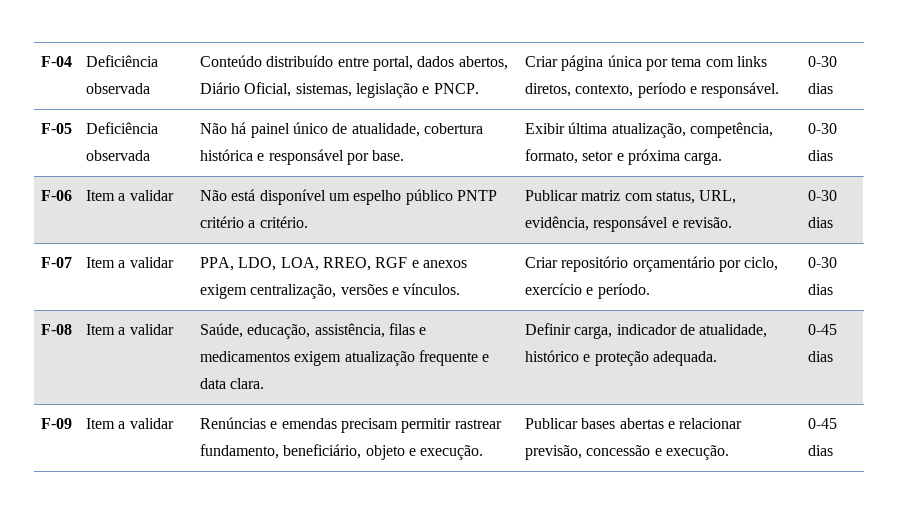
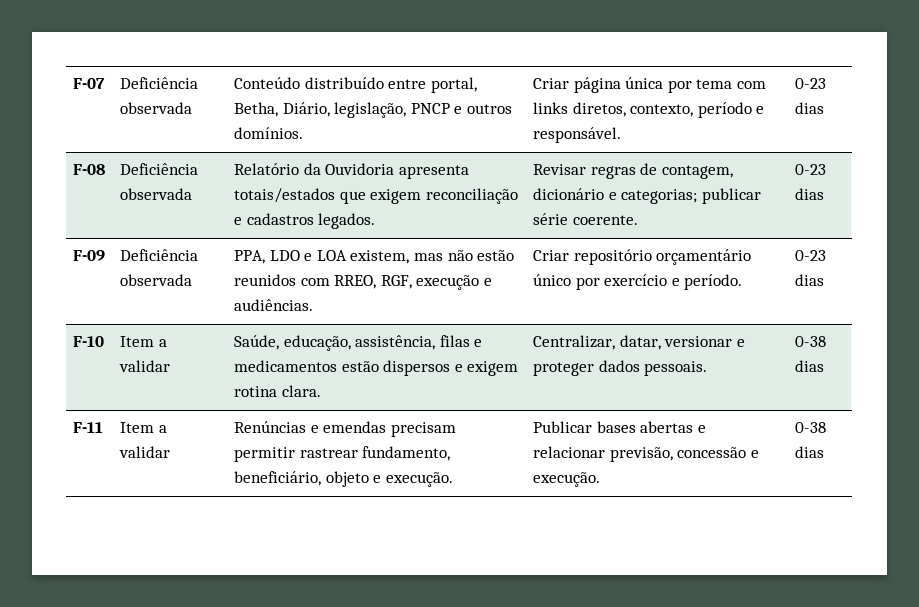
- F-04 | Deficiência observada | Conteúdo distribuído entre portal, dados abertos, Diário Oficial, sistemas, legislação e PNCP. | Criar página única por tema com links diretos, contexto, período e responsável. | 0-30 dias
- F-05 | Deficiência observada | Não há painel único de atualidade, cobertura histórica e responsável por base. | Exibir última atualização, competência, formato, setor e próxima carga. | 0-30 dias
- F-06 | Item a validar | Não está disponível um espelho público PNTP critério a critério. | Publicar matriz com status, URL, evidência, responsável e revisão. | 0-30 dias
- F-07 | Item a validar | PPA, LDO, LOA, RREO, RGF e anexos exigem centralização, versões e vínculos. | Criar repositório orçamentário por ciclo, exercício e período. | 0-30 dias
- F-08 | Item a validar | Saúde, educação, assistência, filas e medicamentos exigem atualização frequente e data clara. | Definir carga, indicador de atualidade, histórico e proteção adequada. | 0-45 dias
- F-09 | Item a validar | Renúncias e emendas precisam permitir rastrear fundamento, beneficiário, objeto e execução. | Publicar bases abertas e relacionar previsão, concessão e execução. | 0-45 dias
+ F-07 | Deficiência observada | Conteúdo distribuído entre portal, Betha, Diário, legislação, PNCP e outros domínios. | Criar página única por tema com links diretos, contexto, período e responsável. | 0-23 dias
+ F-08 | Deficiência observada | Relatório da Ouvidoria apresenta totais/estados que exigem reconciliação e cadastros legados. | Revisar regras de contagem, dicionário e categorias; publicar série coerente. | 0-23 dias
+ F-09 | Deficiência observada | PPA, LDO e LOA existem, mas não estão reunidos com RREO, RGF, execução e audiências. | Criar repositório orçamentário único por exercício e período. | 0-23 dias
+ F-10 | Item a validar | Saúde, educação, assistência, filas e medicamentos estão dispersos e exigem rotina clara. | Centralizar, datar, versionar e proteger dados pessoais. | 0-38 dias
+ F-11 | Item a validar | Renúncias e emendas precisam permitir rastrear fundamento, beneficiário, objeto e execução. | Publicar bases abertas e relacionar previsão, concessão e execução. | 0-38 dias

